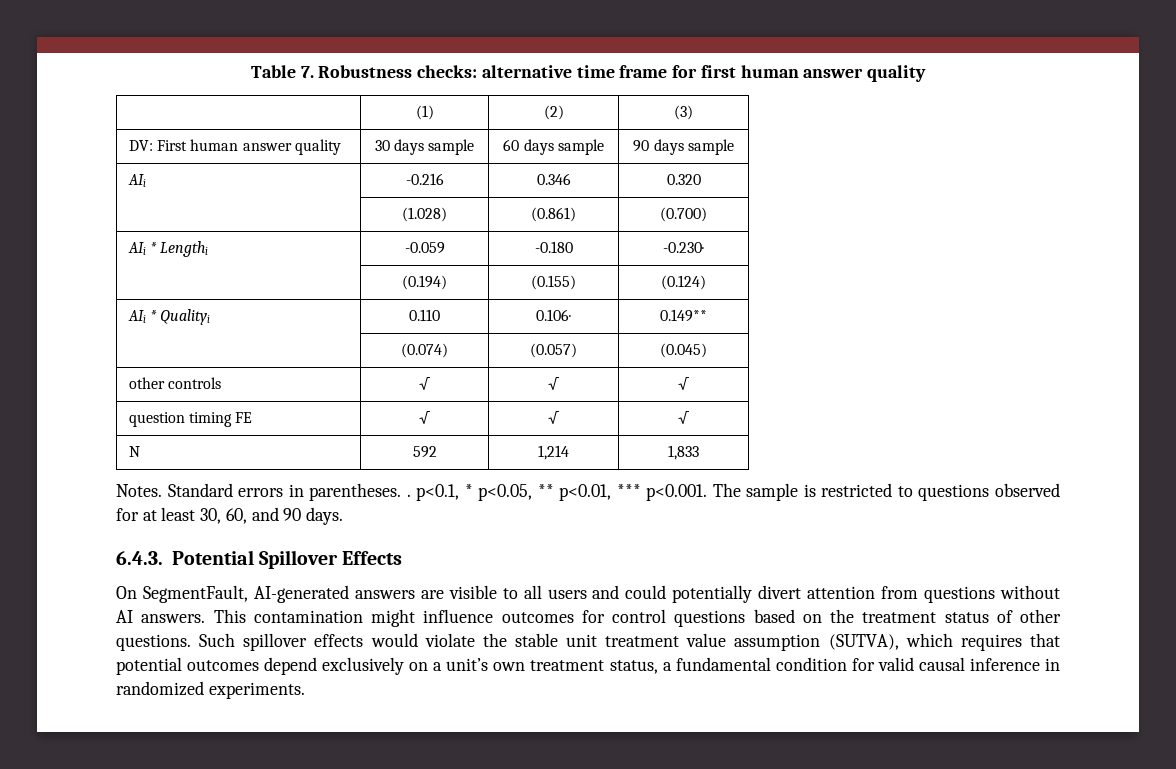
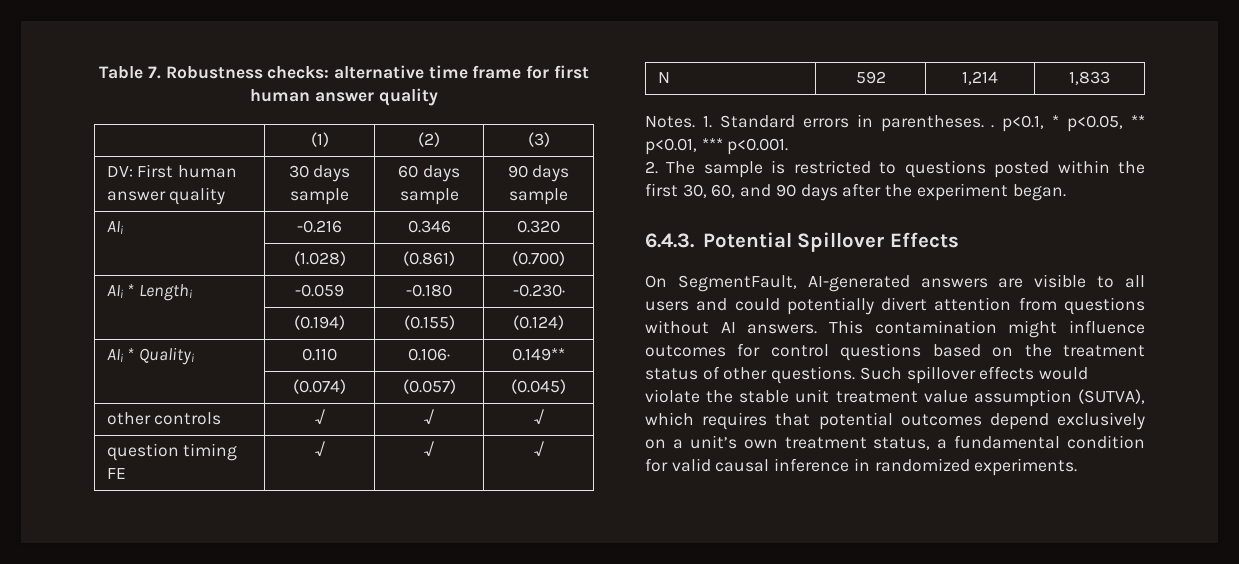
- Standard errors in parentheses. . p<0.1, * p<0.05, ** p<0.01, *** p<0.001. The sample is restricted to questions observed for at least 30, 60, and 90 days.
+ 1. Standard errors in parentheses. . p<0.1, * p<0.05, ** p<0.01, *** p<0.001.
+ 2. The sample is restricted to questions posted within the first 30, 60, and 90 days after the experiment began.

